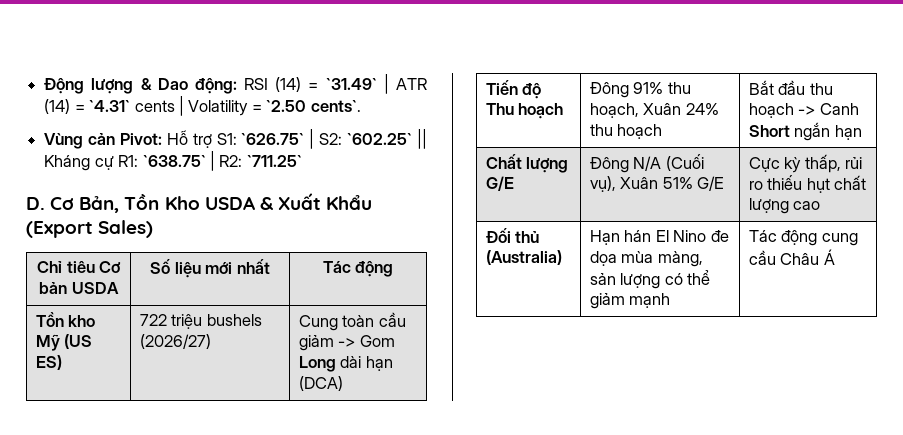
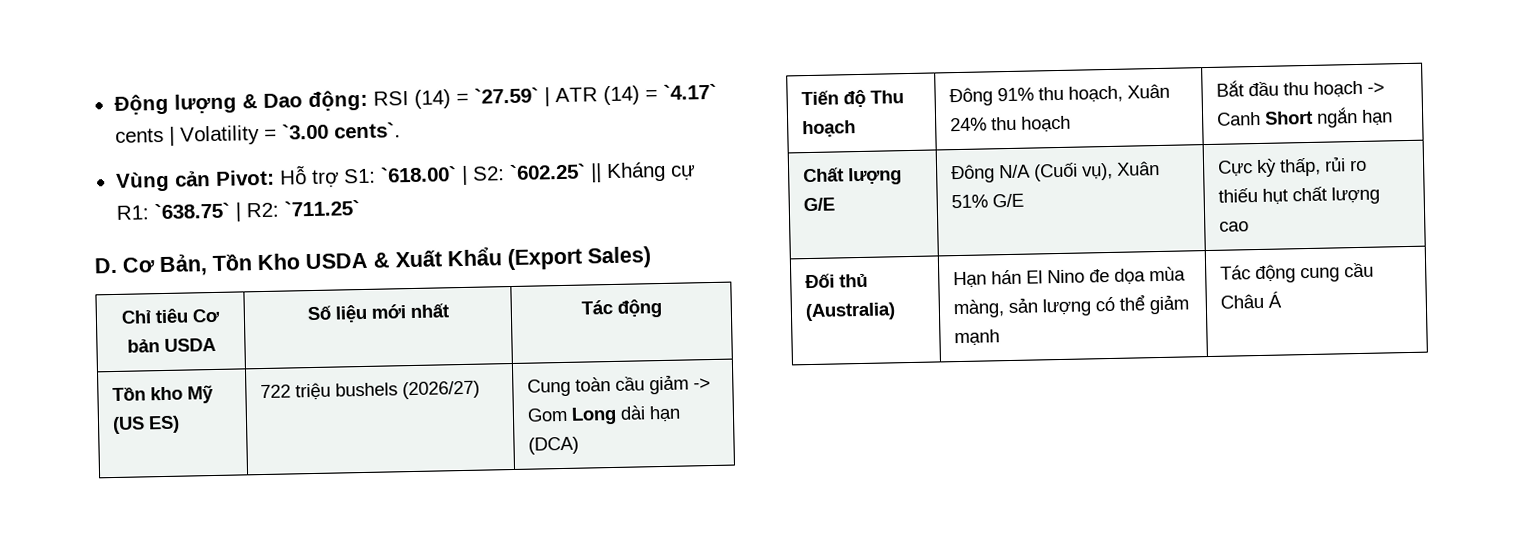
- Động lượng & Dao động: RSI (14) = `31.49` | ATR (14) = `4.31` cents | Volatility = `2.50 cents`.
+ Động lượng & Dao động: RSI (14) = `27.59` | ATR (14) = `4.17` cents | Volatility = `3.00 cents`.
- Vùng cản Pivot: Hỗ trợ S1: `626.75` | S2: `602.25` || Kháng cự R1: `638.75` | R2: `711.25`
+ Vùng cản Pivot: Hỗ trợ S1: `618.00` | S2: `602.25` || Kháng cự R1: `638.75` | R2: `711.25`

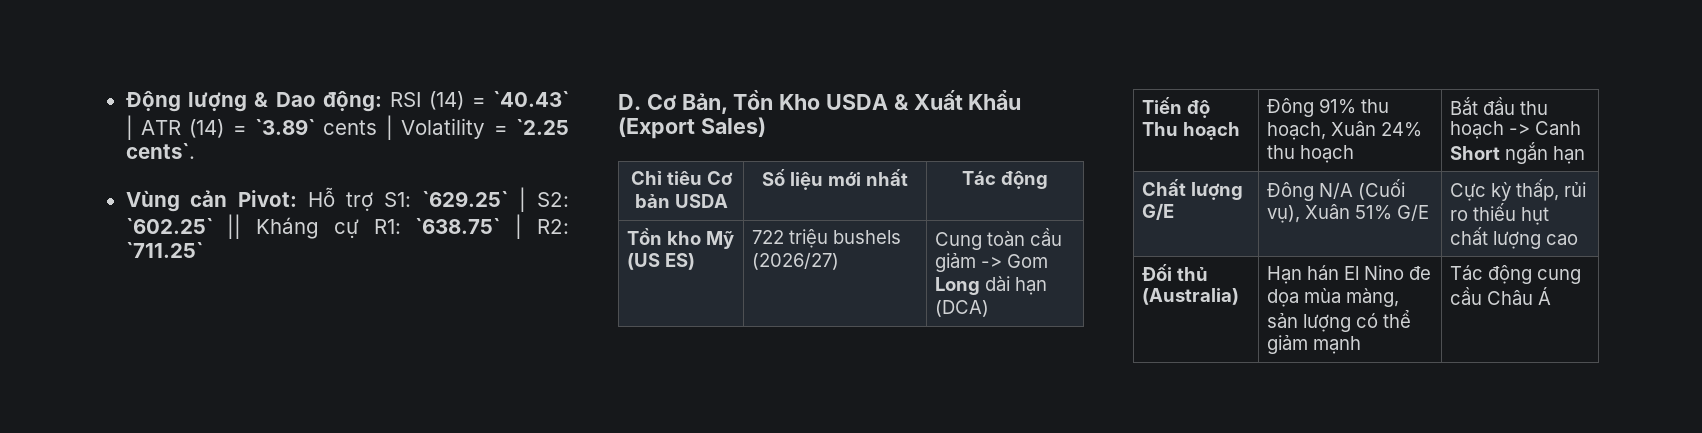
- Động lượng & Dao động: RSI (14) = `27.59` | ATR (14) = `4.17` cents | Volatility = `3.00 cents`.
+ Động lượng & Dao động: RSI (14) = `40.43` | ATR (14) = `3.89` cents | Volatility = `2.25 cents`.
- Vùng cản Pivot: Hỗ trợ S1: `618.00` | S2: `602.25` || Kháng cự R1: `638.75` | R2: `711.25`
+ Vùng cản Pivot: Hỗ trợ S1: `629.25` | S2: `602.25` || Kháng cự R1: `638.75` | R2: `711.25`

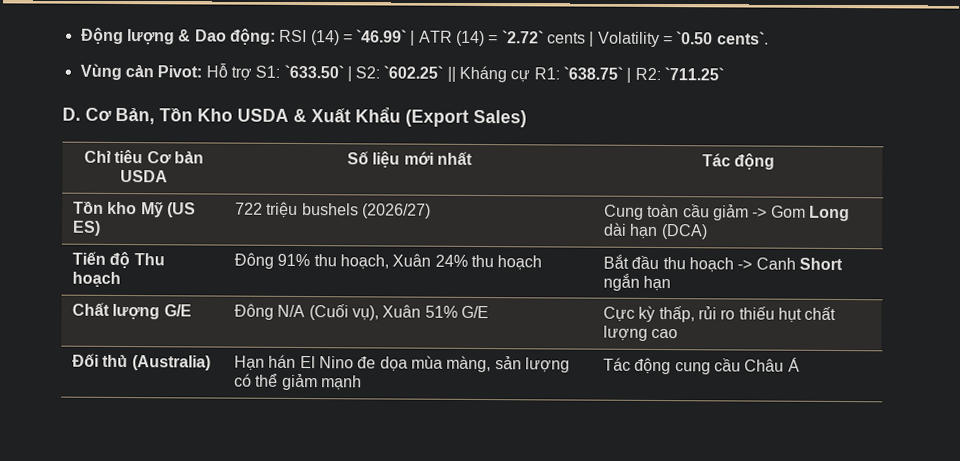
- Động lượng & Dao động: RSI (14) = `40.43` | ATR (14) = `3.89` cents | Volatility = `2.25 cents`.
+ Động lượng & Dao động: RSI (14) = `46.99` | ATR (14) = `2.72` cents | Volatility = `0.50 cents`.
- Vùng cản Pivot: Hỗ trợ S1: `629.25` | S2: `602.25` || Kháng cự R1: `638.75` | R2: `711.25`
+ Vùng cản Pivot: Hỗ trợ S1: `633.50` | S2: `602.25` || Kháng cự R1: `638.75` | R2: `711.25`

